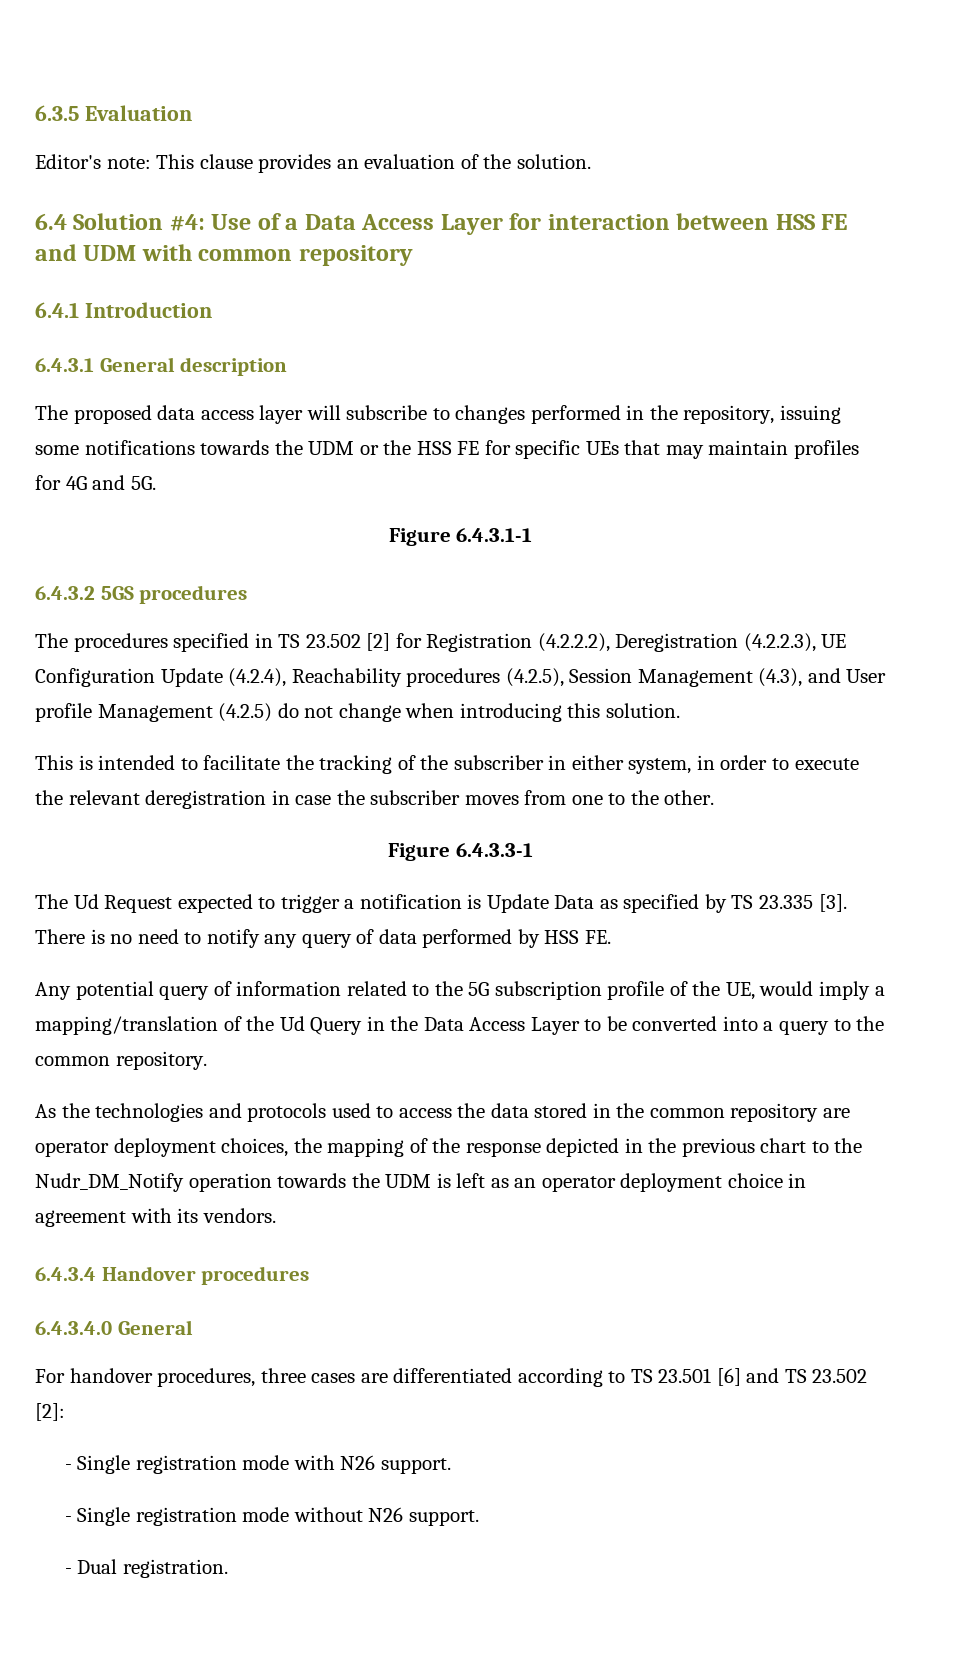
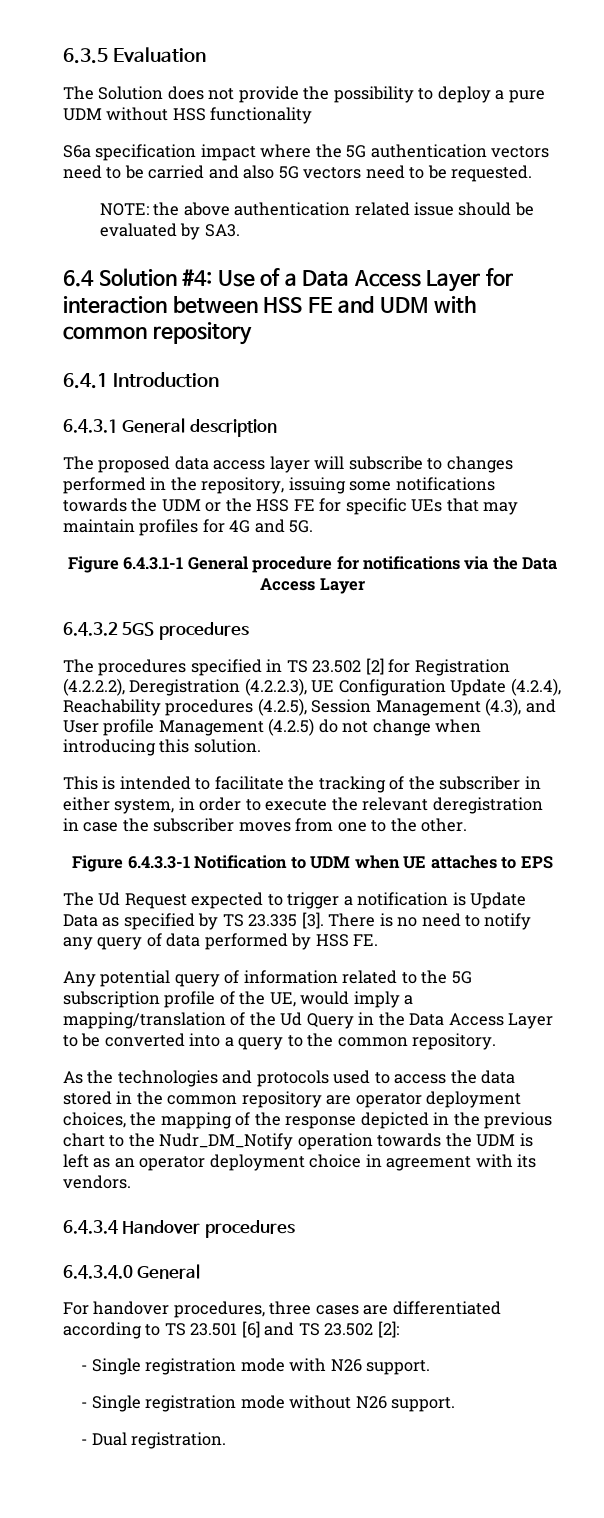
- Editor's note: This clause provides an evaluation of the solution.
+ The Solution does not provide the possibility to deploy a pure UDM without HSS functionality
+ S6a specification impact where the 5G authentication vectors need to be carried and also 5G vectors need to be requested.
+ NOTE: the above authentication related issue should be evaluated by SA3.
- Figure 6.4.3.1-1
+ Figure 6.4.3.1-1 General procedure for notifications via the Data Access Layer
- Figure 6.4.3.3-1
+ Figure 6.4.3.3-1 Notification to UDM when UE attaches to EPS

